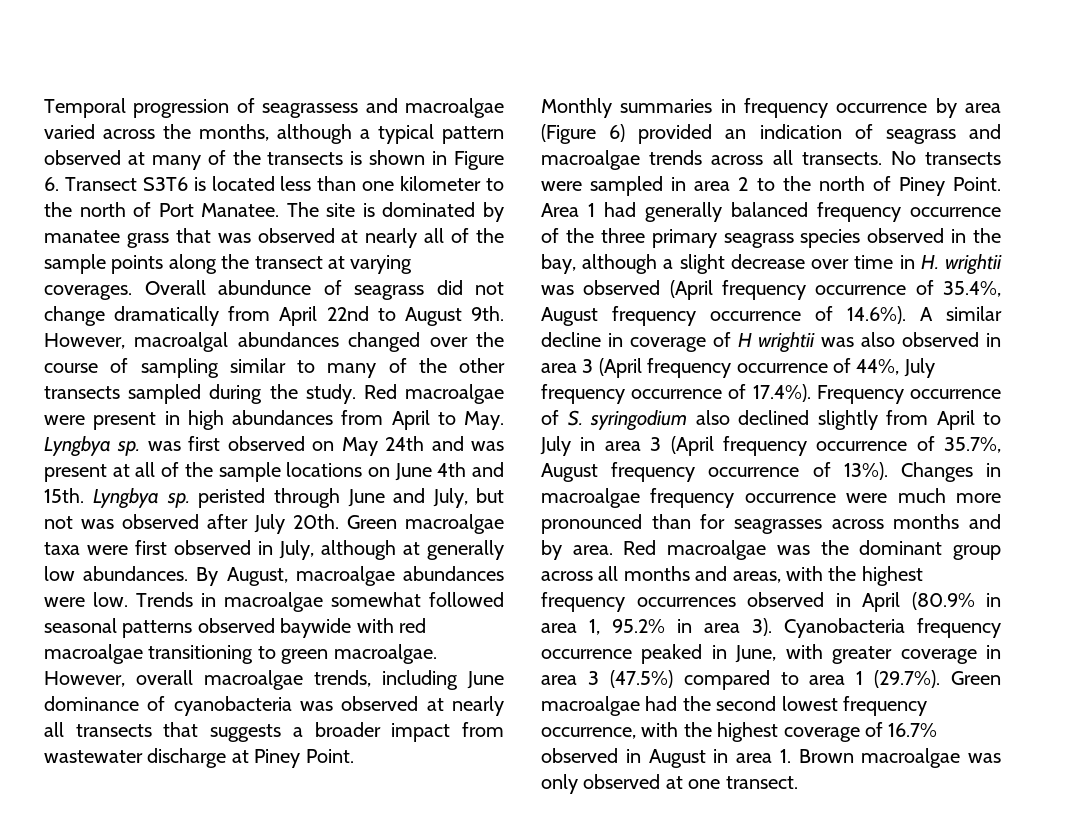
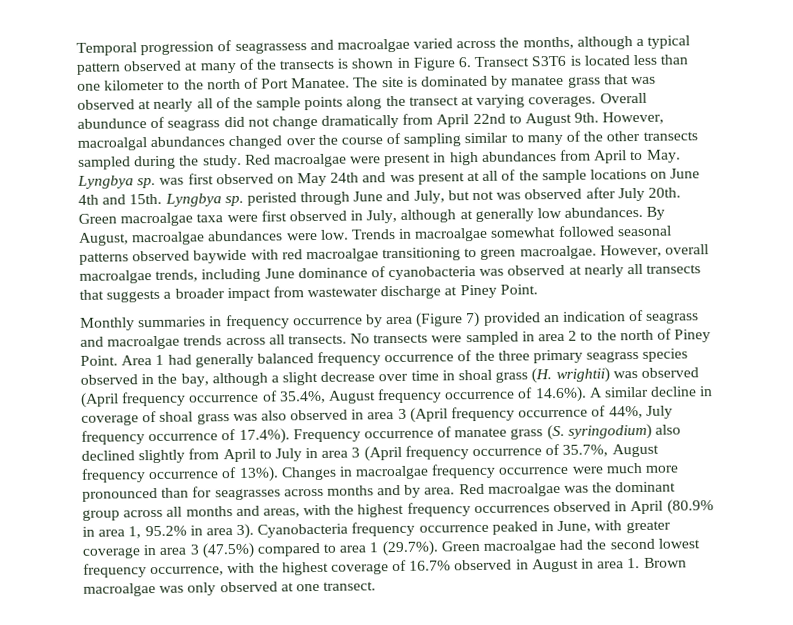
- Monthly summaries in frequency occurrence by area (Figure 6) provided an indication of seagrass and macroalgae trends across all transects.
+ Monthly summaries in frequency occurrence by area (Figure 7) provided an indication of seagrass and macroalgae trends across all transects.
- Area 1 had generally balanced frequency occurrence of the three primary seagrass species observed in the bay, although a slight decrease over time in H. wrightii was observed (April frequency occurrence of 35.4%, August frequency occurrence of 14.6%). A similar decline in coverage of H wrightii was also observed in area 3 (April frequency occurrence of 44%, July frequency occurrence of 17.4%). Frequency occurrence of S. syringodium also declined slightly from April to July in area 3 (April frequency occurrence of 35.7%, August frequency occurrence of 13%).
+ Area 1 had generally balanced frequency occurrence of the three primary seagrass species observed in the bay, although a slight decrease over time in shoal grass (H. wrightii) was observed (April frequency occurrence of 35.4%, August frequency occurrence of 14.6%). A similar decline in coverage of shoal grass was also observed in area 3 (April frequency occurrence of 44%, July frequency occurrence of 17.4%). Frequency occurrence of manatee grass (S. syringodium) also declined slightly from April to July in area 3 (April frequency occurrence of 35.7%, August frequency occurrence of 13%).

